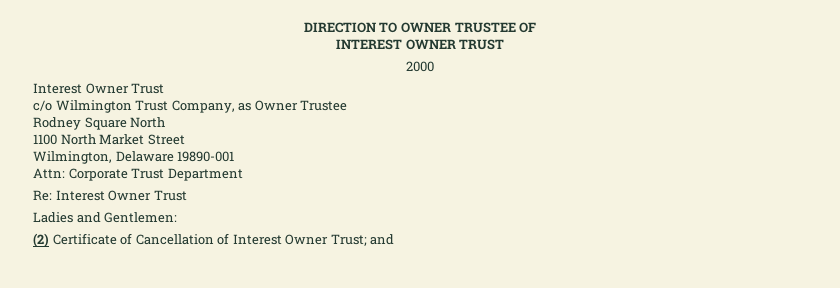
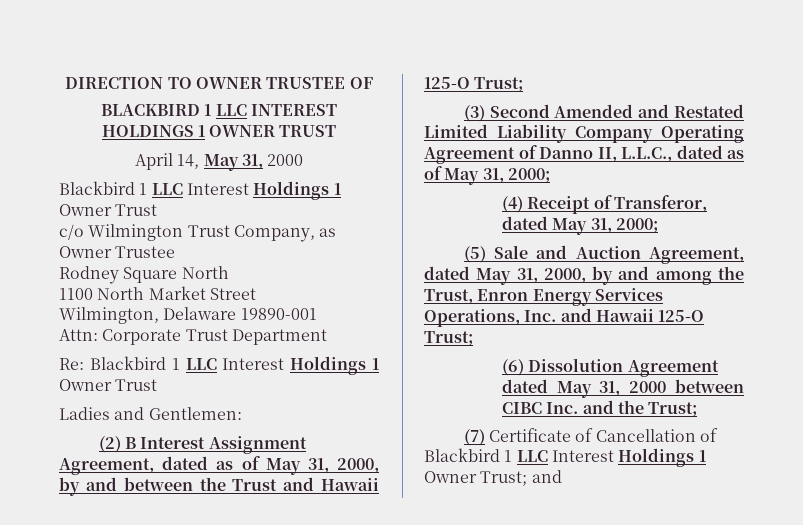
- INTEREST OWNER TRUST
- 2000
- Interest Owner Trust
+ BLACKBIRD 1 LLC INTEREST HOLDINGS 1 OWNER TRUST
+ April 14, May 31, 2000
+ Blackbird 1 LLC Interest Holdings 1 Owner Trust
- Re: Interest Owner Trust
+ Re: Blackbird 1 LLC Interest Holdings 1 Owner Trust
- (2) Certificate of Cancellation of Interest Owner Trust; and
+ (2) B Interest Assignment Agreement, dated as of May 31, 2000, by and between the Trust and Hawaii 125-O Trust;
+ (3) Second Amended and Restated Limited Liability Company Operating Agreement of Danno II, L.L.C., dated as of May 31, 2000;
+ (4) Receipt of Transferor, dated May 31, 2000;
+ (5) Sale and Auction Agreement, dated May 31, 2000, by and among the Trust, Enron Energy Services Operations, Inc. and Hawaii 125-O Trust;
+ (6) Dissolution Agreement dated May 31, 2000 between CIBC Inc. and the Trust;
+ (7) Certificate of Cancellation of Blackbird 1 LLC Interest Holdings 1 Owner Trust; and

